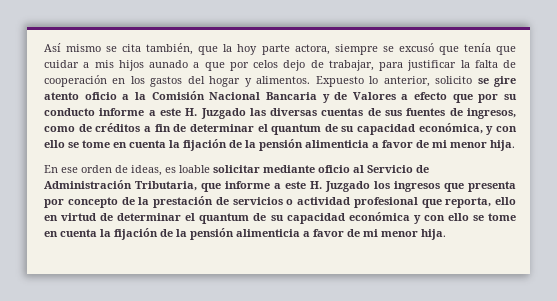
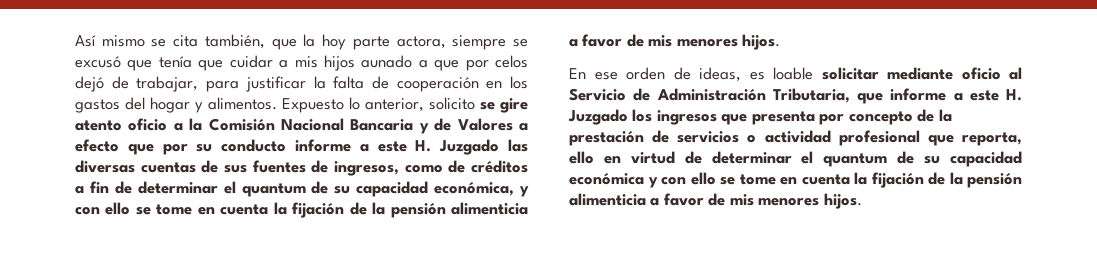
- Así mismo se cita también, que la hoy parte actora, siempre se excusó que tenía que cuidar a mis hijos aunado a que por celos dejo de trabajar, para justificar la falta de cooperación en los gastos del hogar y alimentos.
+ Así mismo se cita también, que la hoy parte actora, siempre se excusó que tenía que cuidar a mis hijos aunado a que por celos dejó de trabajar, para justificar la falta de cooperación en los gastos del hogar y alimentos.
- Expuesto lo anterior, solicito se gire atento oficio a la Comisión Nacional Bancaria y de Valores a efecto que por su conducto informe a este H. Juzgado las diversas cuentas de sus fuentes de ingresos, como de créditos a fin de determinar el quantum de su capacidad económica, y con ello se tome en cuenta la fijación de la pensión alimenticia a favor de mi menor hija.
+ Expuesto lo anterior, solicito se gire atento oficio a la Comisión Nacional Bancaria y de Valores a efecto que por su conducto informe a este H. Juzgado las diversas cuentas de sus fuentes de ingresos, como de créditos a fin de determinar el quantum de su capacidad económica, y con ello se tome en cuenta la fijación de la pensión alimenticia a favor de mis menores hijos.
- En ese orden de ideas, es loable solicitar mediante oficio al Servicio de Administración Tributaria, que informe a este H. Juzgado los ingresos que presenta por concepto de la prestación de servicios o actividad profesional que reporta, ello en virtud de determinar el quantum de su capacidad económica y con ello se tome en cuenta la fijación de la pensión alimenticia a favor de mi menor hija.
+ En ese orden de ideas, es loable solicitar mediante oficio al Servicio de Administración Tributaria, que informe a este H. Juzgado los ingresos que presenta por concepto de la prestación de servicios o actividad profesional que reporta, ello en virtud de determinar el quantum de su capacidad económica y con ello se tome en cuenta la fijación de la pensión alimenticia a favor de mis menores hijos.

